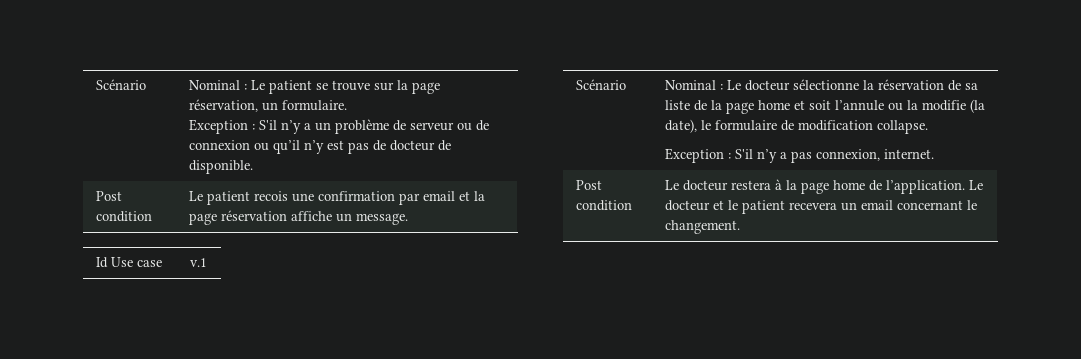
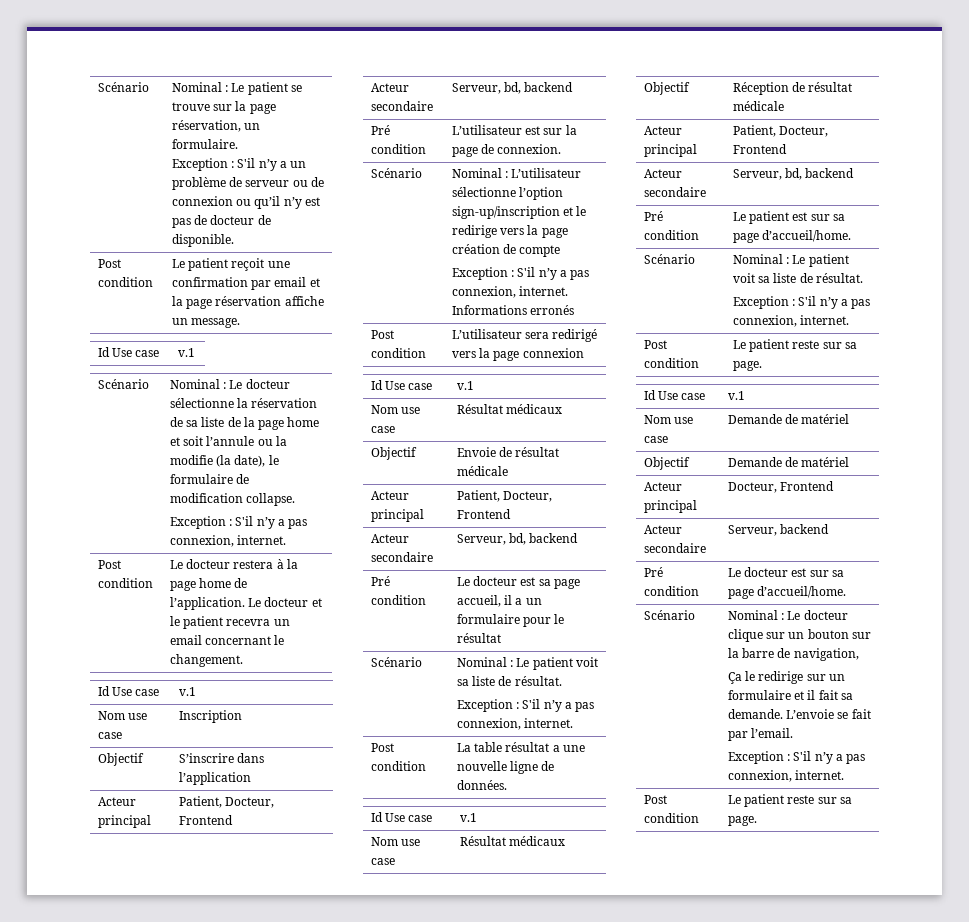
- Post condition | Le patient recois une confirmation par email et la page réservation affiche un message.
+ Post condition | Le patient reçoit une confirmation par email et la page réservation affiche un message.
- Post condition | Le docteur restera à la page home de l’application. Le docteur et le patient recevera un email concernant le changement.
+ Post condition | Le docteur restera à la page home de l’application. Le docteur et le patient recevra un email concernant le changement.
+ Id Use case | v.1
+ Nom use case | Inscription
+ Objectif | S’inscrire dans l’application
+ Acteur principal | Patient, Docteur, Frontend
+ Acteur secondaire | Serveur, bd, backend
+ Pré condition | L’utilisateur est sur la page de connexion.
+ Scénario | Nominal : L’utilisateur sélectionne l’option sign-up/inscription et le redirige vers la page création de compte
+ Exception : S'il n’y a pas connexion, internet. Informations erronés
+ Post condition | L’utilisateur sera redirigé vers la page connexion
+ Id Use case | v.1
+ Nom use case | Résultat médicaux
+ Objectif | Envoie de résultat médicale
+ Acteur principal | Patient, Docteur, Frontend
+ Acteur secondaire | Serveur, bd, backend
+ Pré condition | Le docteur est sa page accueil, il a un formulaire pour le résultat
+ Scénario | Nominal : Le patient voit sa liste de résultat.
+ Exception : S'il n’y a pas connexion, internet.
+ Post condition | La table résultat a une nouvelle ligne de données.
+ Id Use case | v.1
+ Nom use case | Résultat médicaux
+ Objectif | Réception de résultat médicale
+ Acteur principal | Patient, Docteur, Frontend
+ Acteur secondaire | Serveur, bd, backend
+ Pré condition | Le patient est sur sa page d’accueil/home.
+ Scénario | Nominal : Le patient voit sa liste de résultat.
+ Exception : S'il n’y a pas connexion, internet.
+ Post condition | Le patient reste sur sa page.
+ Id Use case | v.1
+ Nom use case | Demande de matériel
+ Objectif | Demande de matériel
+ Acteur principal | Docteur, Frontend
+ Acteur secondaire | Serveur, backend
+ Pré condition | Le docteur est sur sa page d’accueil/home.
+ Scénario | Nominal : Le docteur clique sur un bouton sur la barre de navigation,
+ Ça le redirige sur un formulaire et il fait sa demande. L’envoie se fait par l’email.
+ Exception : S'il n’y a pas connexion, internet.
+ Post condition | Le patient reste sur sa page.

